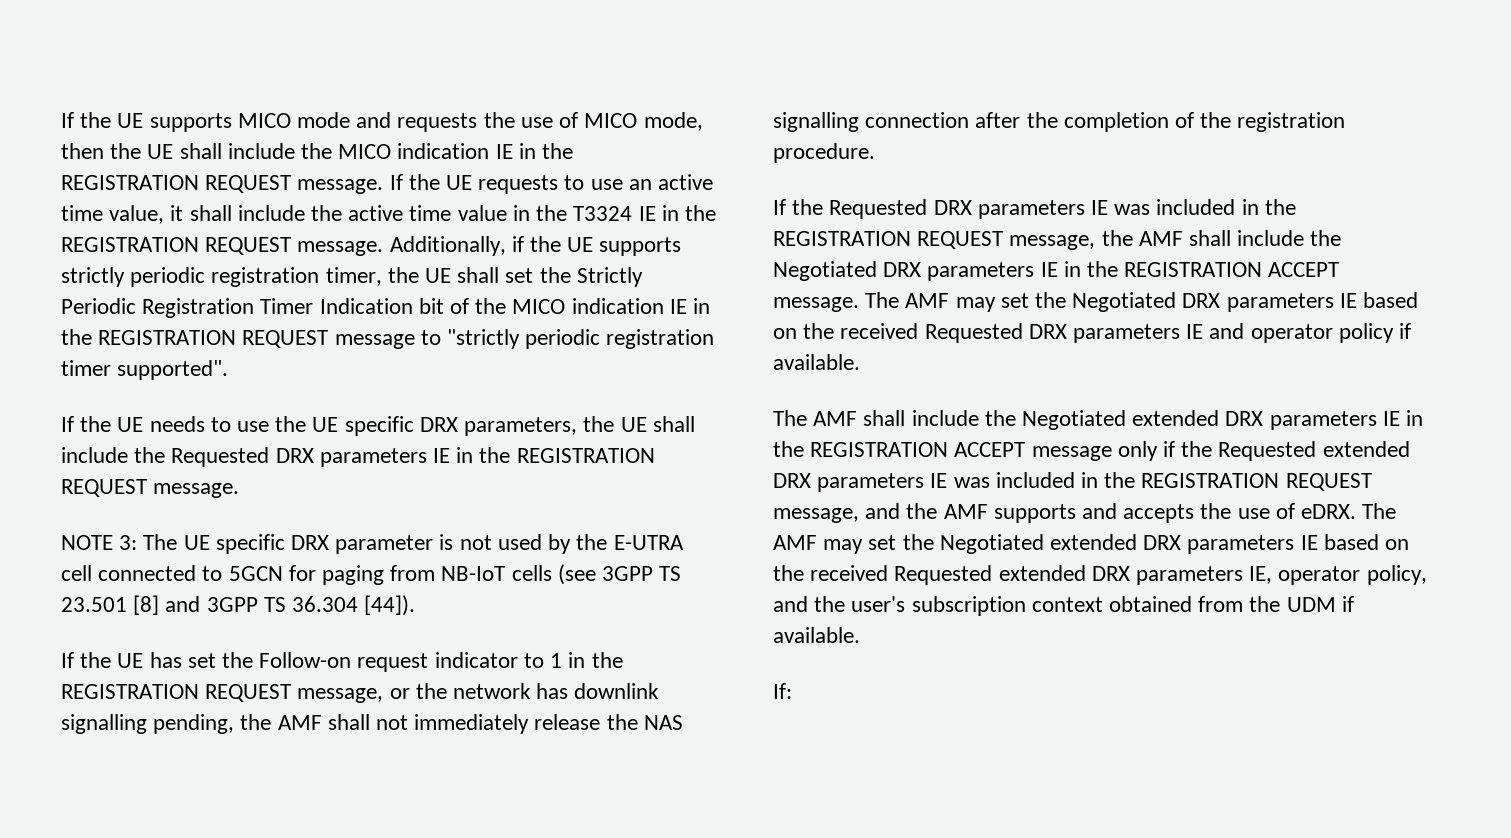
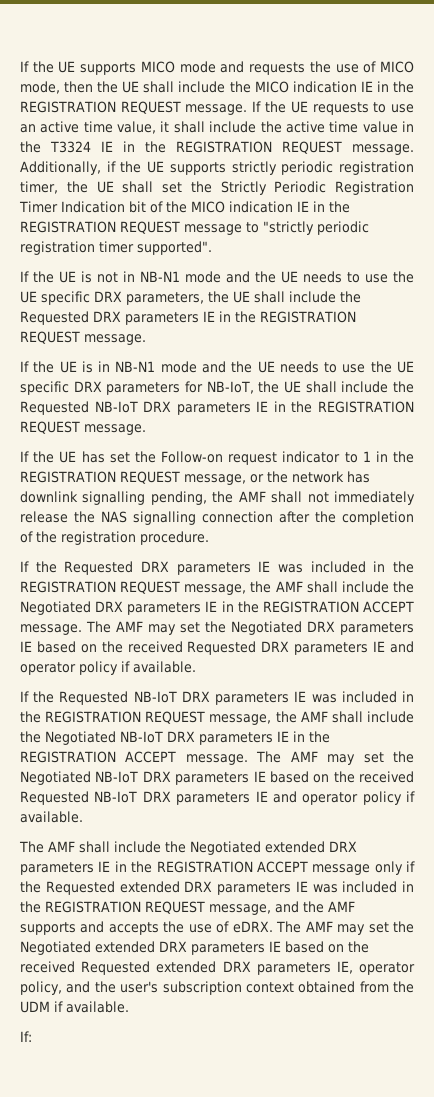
- If the UE needs to use the UE specific DRX parameters, the UE shall include the Requested DRX parameters IE in the REGISTRATION REQUEST message.
+ If the UE is not in NB-N1 mode and the UE needs to use the UE specific DRX parameters, the UE shall include the Requested DRX parameters IE in the REGISTRATION REQUEST message.
- NOTE 3: The UE specific DRX parameter is not used by the E-UTRA cell connected to 5GCN for paging from NB-IoT cells (see 3GPP TS 23.501 [8] and 3GPP TS 36.304 [44]).
+ If the UE is in NB-N1 mode and the UE needs to use the UE specific DRX parameters for NB-IoT, the UE shall include the Requested NB-IoT DRX parameters IE in the REGISTRATION REQUEST message.
+ If the Requested NB-IoT DRX parameters IE was included in the REGISTRATION REQUEST message, the AMF shall include the Negotiated NB-IoT DRX parameters IE in the REGISTRATION ACCEPT message. The AMF may set the Negotiated NB-IoT DRX parameters IE based on the received Requested NB-IoT DRX parameters IE and operator policy if available.

